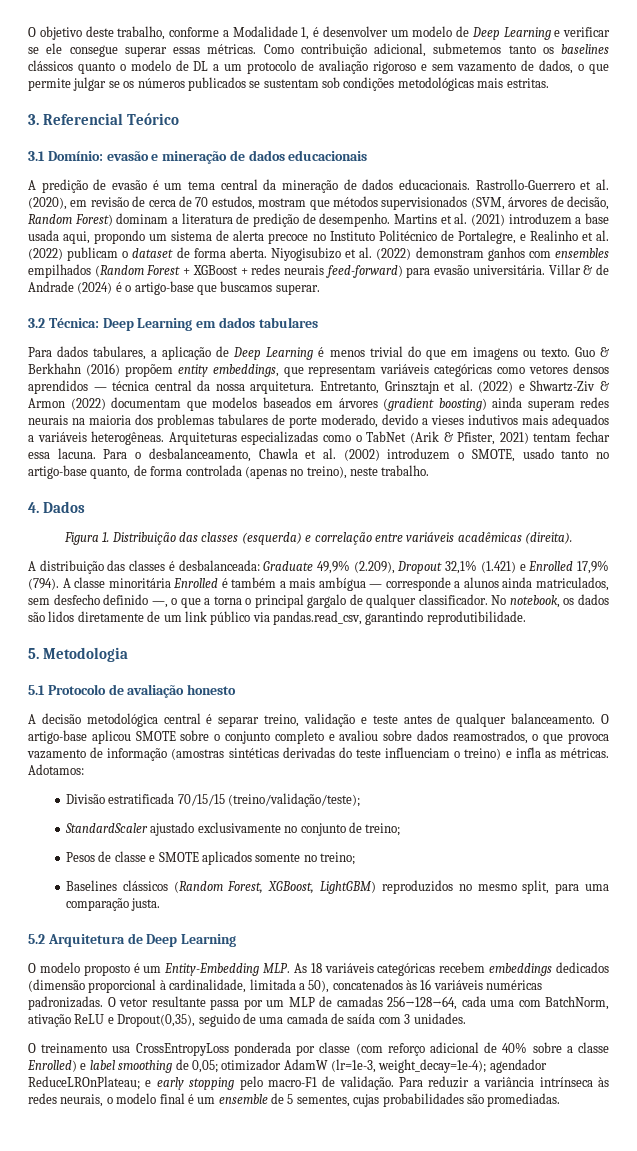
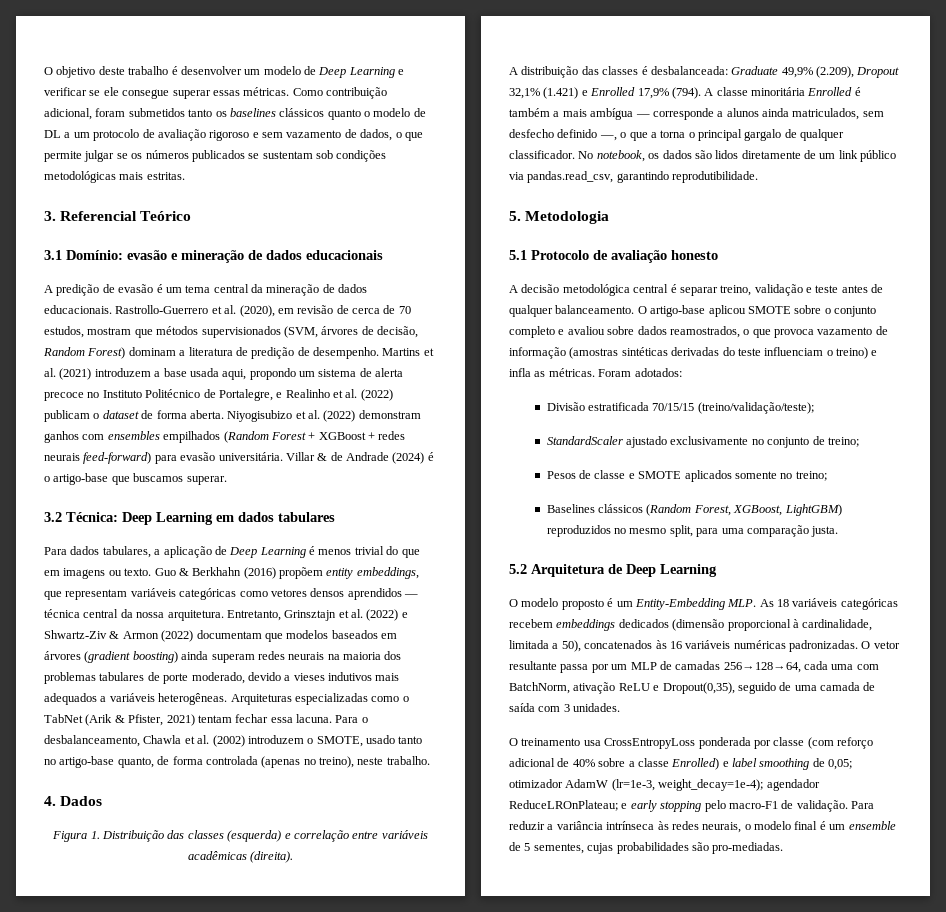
- O objetivo deste trabalho, conforme a Modalidade 1, é desenvolver um modelo de Deep Learning e verificar se ele consegue superar essas métricas.
+ O objetivo deste trabalho é desenvolver um modelo de Deep Learning e verificar se ele consegue superar essas métricas.
- Como contribuição adicional, submetemos tanto os baselines clássicos quanto o modelo de DL a um protocolo de avaliação rigoroso e sem vazamento de dados, o que permite julgar se os números publicados se sustentam sob condições metodológicas mais estritas.
+ Como contribuição adicional, foram submetidos tanto os baselines clássicos quanto o modelo de DL a um protocolo de avaliação rigoroso e sem vazamento de dados, o que permite julgar se os números publicados se sustentam sob condições metodológicas mais estritas.
- Adotamos:
+ Foram adotados:
- Para reduzir a variância intrínseca às redes neurais, o modelo final é um ensemble de 5 sementes, cujas probabilidades são promediadas.
+ Para reduzir a variância intrínseca às redes neurais, o modelo final é um ensemble de 5 sementes, cujas probabilidades são pro-mediadas.

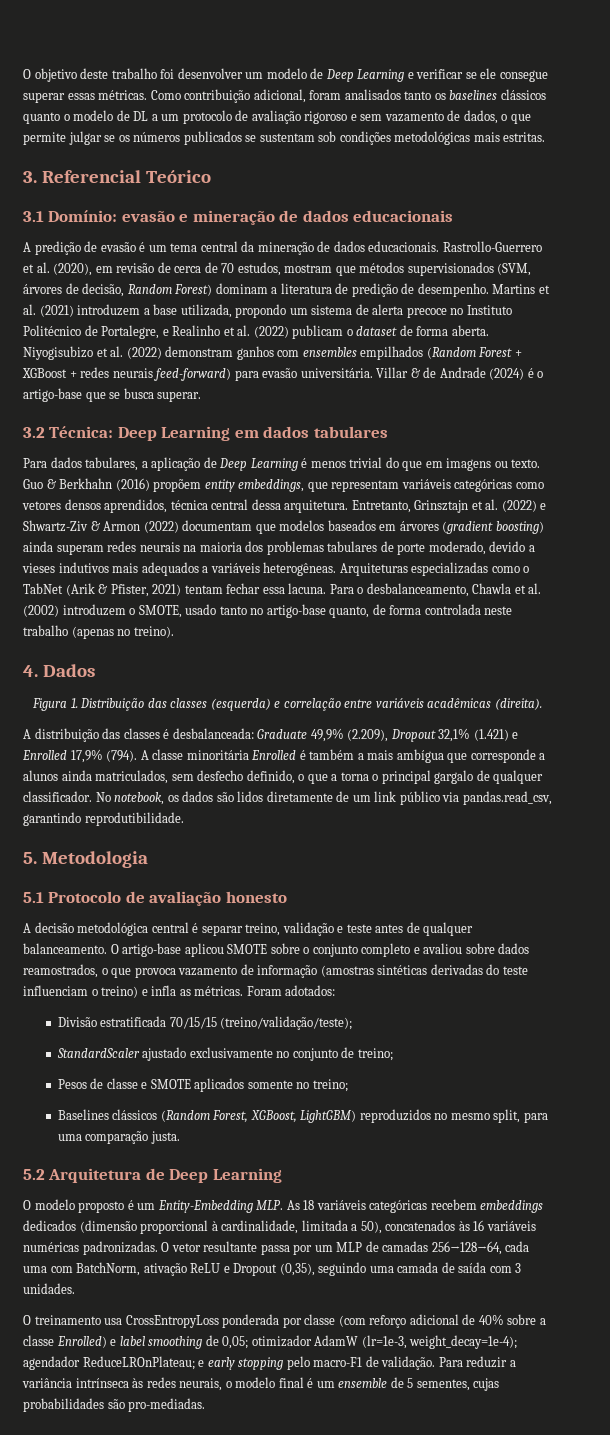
- O objetivo deste trabalho é desenvolver um modelo de Deep Learning e verificar se ele consegue superar essas métricas.
+ O objetivo deste trabalho foi desenvolver um modelo de Deep Learning e verificar se ele consegue superar essas métricas.
- Como contribuição adicional, foram submetidos tanto os baselines clássicos quanto o modelo de DL a um protocolo de avaliação rigoroso e sem vazamento de dados, o que permite julgar se os números publicados se sustentam sob condições metodológicas mais estritas.
+ Como contribuição adicional, foram analisados tanto os baselines clássicos quanto o modelo de DL a um protocolo de avaliação rigoroso e sem vazamento de dados, o que permite julgar se os números publicados se sustentam sob condições metodológicas mais estritas.
- Martins et al. (2021) introduzem a base usada aqui, propondo um sistema de alerta precoce no Instituto Politécnico de Portalegre, e Realinho et al. (2022) publicam o dataset de forma aberta.
+ Martins et al. (2021) introduzem a base utilizada, propondo um sistema de alerta precoce no Instituto Politécnico de Portalegre, e Realinho et al. (2022) publicam o dataset de forma aberta.
- Villar & de Andrade (2024) é o artigo-base que buscamos superar.
+ Villar & de Andrade (2024) é o artigo-base que se busca superar.
- Guo & Berkhahn (2016) propõem entity embeddings, que representam variáveis categóricas como vetores densos aprendidos — técnica central da nossa arquitetura.
+ Guo & Berkhahn (2016) propõem entity embeddings, que representam variáveis categóricas como vetores densos aprendidos, técnica central dessa arquitetura.
- Para o desbalanceamento, Chawla et al. (2002) introduzem o SMOTE, usado tanto no artigo-base quanto, de forma controlada (apenas no treino), neste trabalho.
+ Para o desbalanceamento, Chawla et al. (2002) introduzem o SMOTE, usado tanto no artigo-base quanto, de forma controlada neste trabalho (apenas no treino).
- A classe minoritária Enrolled é também a mais ambígua — corresponde a alunos ainda matriculados, sem desfecho definido —, o que a torna o principal gargalo de qualquer classificador.
+ A classe minoritária Enrolled é também a mais ambígua que corresponde a alunos ainda matriculados, sem desfecho definido, o que a torna o principal gargalo de qualquer classificador.
- O vetor resultante passa por um MLP de camadas 256→128→64, cada uma com BatchNorm, ativação ReLU e Dropout(0,35), seguido de uma camada de saída com 3 unidades.
+ O vetor resultante passa por um MLP de camadas 256→128→64, cada uma com BatchNorm, ativação ReLU e Dropout (0,35), seguindo uma camada de saída com 3 unidades.

